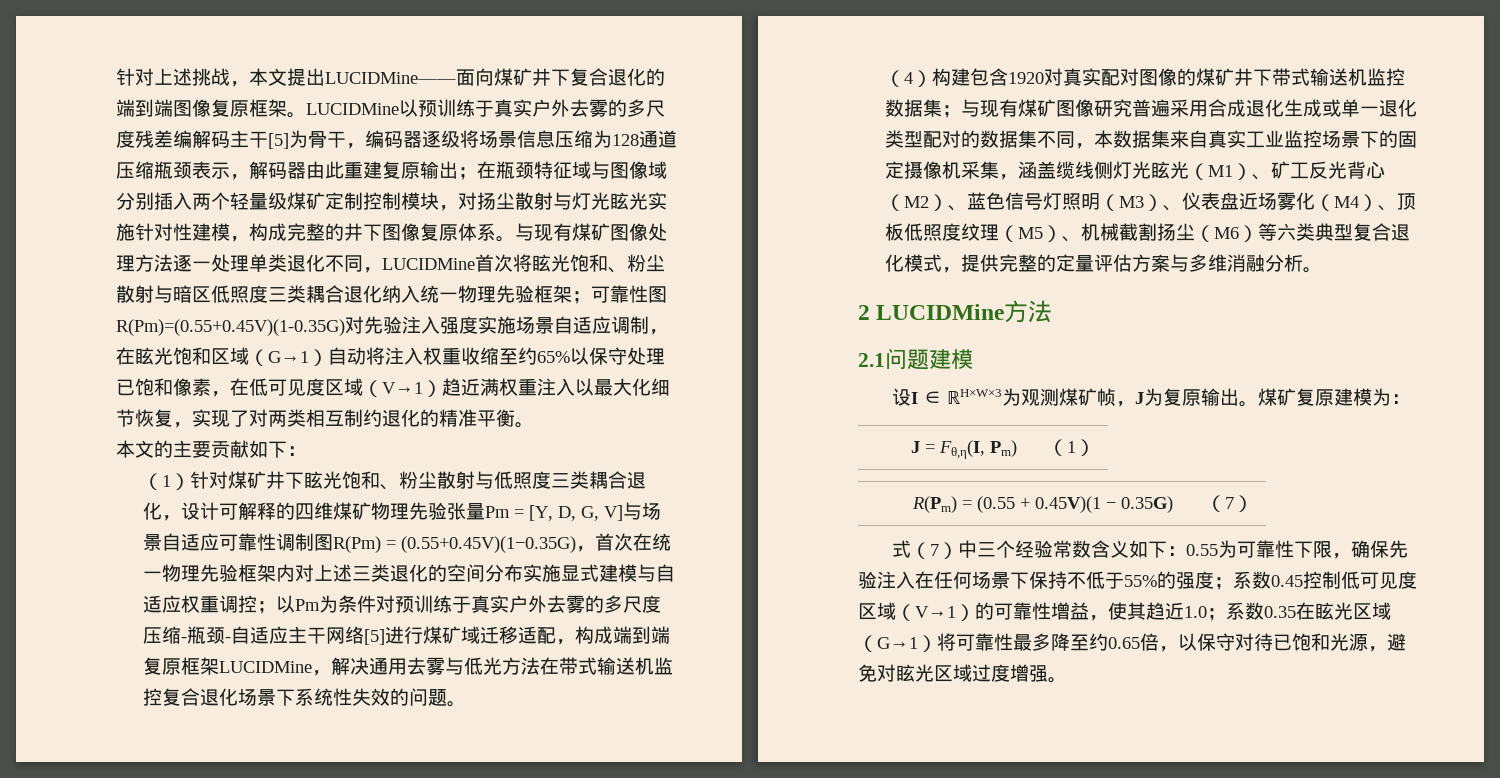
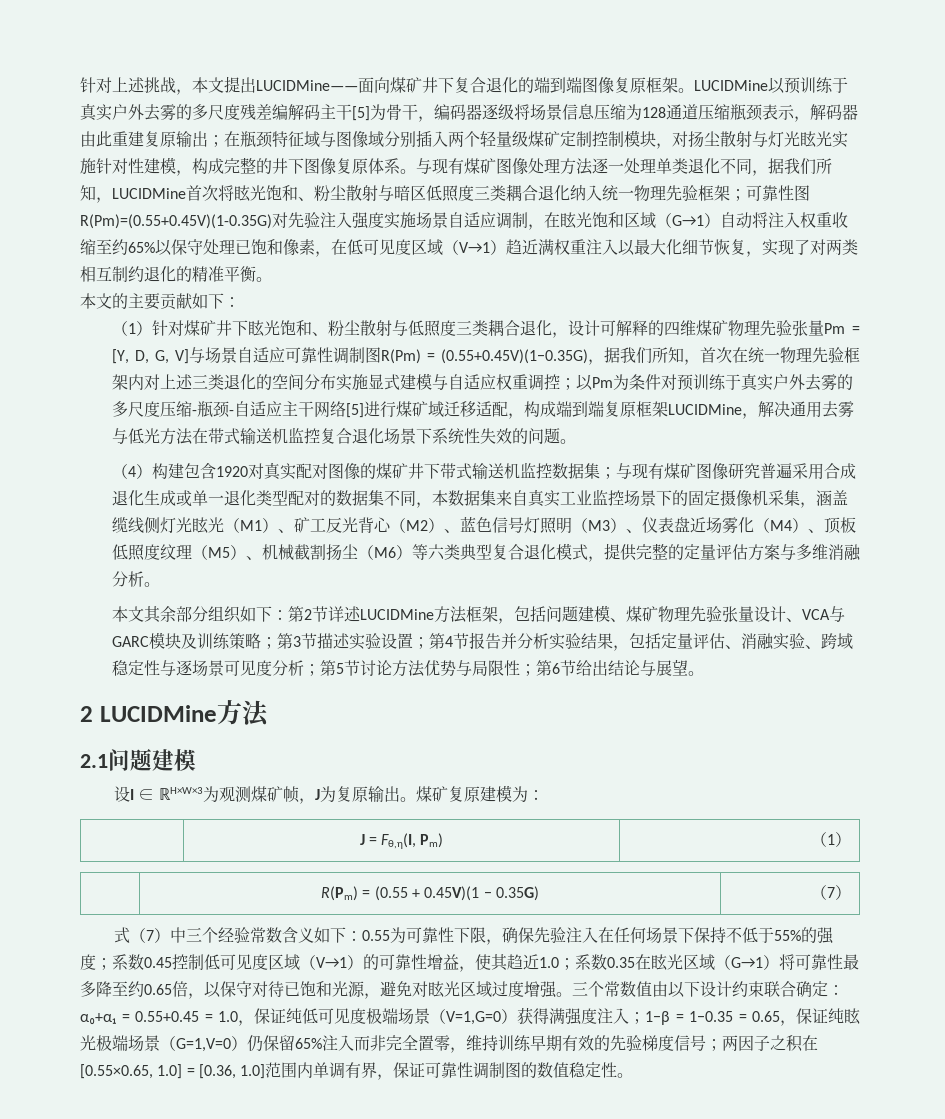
- 与现有煤矿图像处理方法逐一处理单类退化不同，LUCIDMine首次将眩光饱和、粉尘散射与暗区低照度三类耦合退化纳入统一物理先验框架；
+ 与现有煤矿图像处理方法逐一处理单类退化不同，据我们所知，LUCIDMine首次将眩光饱和、粉尘散射与暗区低照度三类耦合退化纳入统一物理先验框架；
- （1）针对煤矿井下眩光饱和、粉尘散射与低照度三类耦合退化，设计可解释的四维煤矿物理先验张量Pm = [Y, D, G, V]与场景自适应可靠性调制图R(Pm) = (0.55+0.45V)(1−0.35G)，首次在统一物理先验框架内对上述三类退化的空间分布实施显式建模与自适应权重调控；
+ （1）针对煤矿井下眩光饱和、粉尘散射与低照度三类耦合退化，设计可解释的四维煤矿物理先验张量Pm = [Y, D, G, V]与场景自适应可靠性调制图R(Pm) = (0.55+0.45V)(1−0.35G)，据我们所知，首次在统一物理先验框架内对上述三类退化的空间分布实施显式建模与自适应权重调控；
+ 本文其余部分组织如下：第2节详述LUCIDMine方法框架，包括问题建模、煤矿物理先验张量设计、VCA与GARC模块及训练策略；第3节描述实验设置；第4节报告并分析实验结果，包括定量评估、消融实验、跨域稳定性与逐场景可见度分析；第5节讨论方法优势与局限性；第6节给出结论与展望。
+ 三个常数值由以下设计约束联合确定：α₀+α₁ = 0.55+0.45 = 1.0，保证纯低可见度极端场景（V=1,G=0）获得满强度注入；1−β = 1−0.35 = 0.65，保证纯眩光极端场景（G=1,V=0）仍保留65%注入而非完全置零，维持训练早期有效的先验梯度信号；两因子之积在[0.55×0.65, 1.0] = [0.36, 1.0]范围内单调有界，保证可靠性调制图的数值稳定性。

